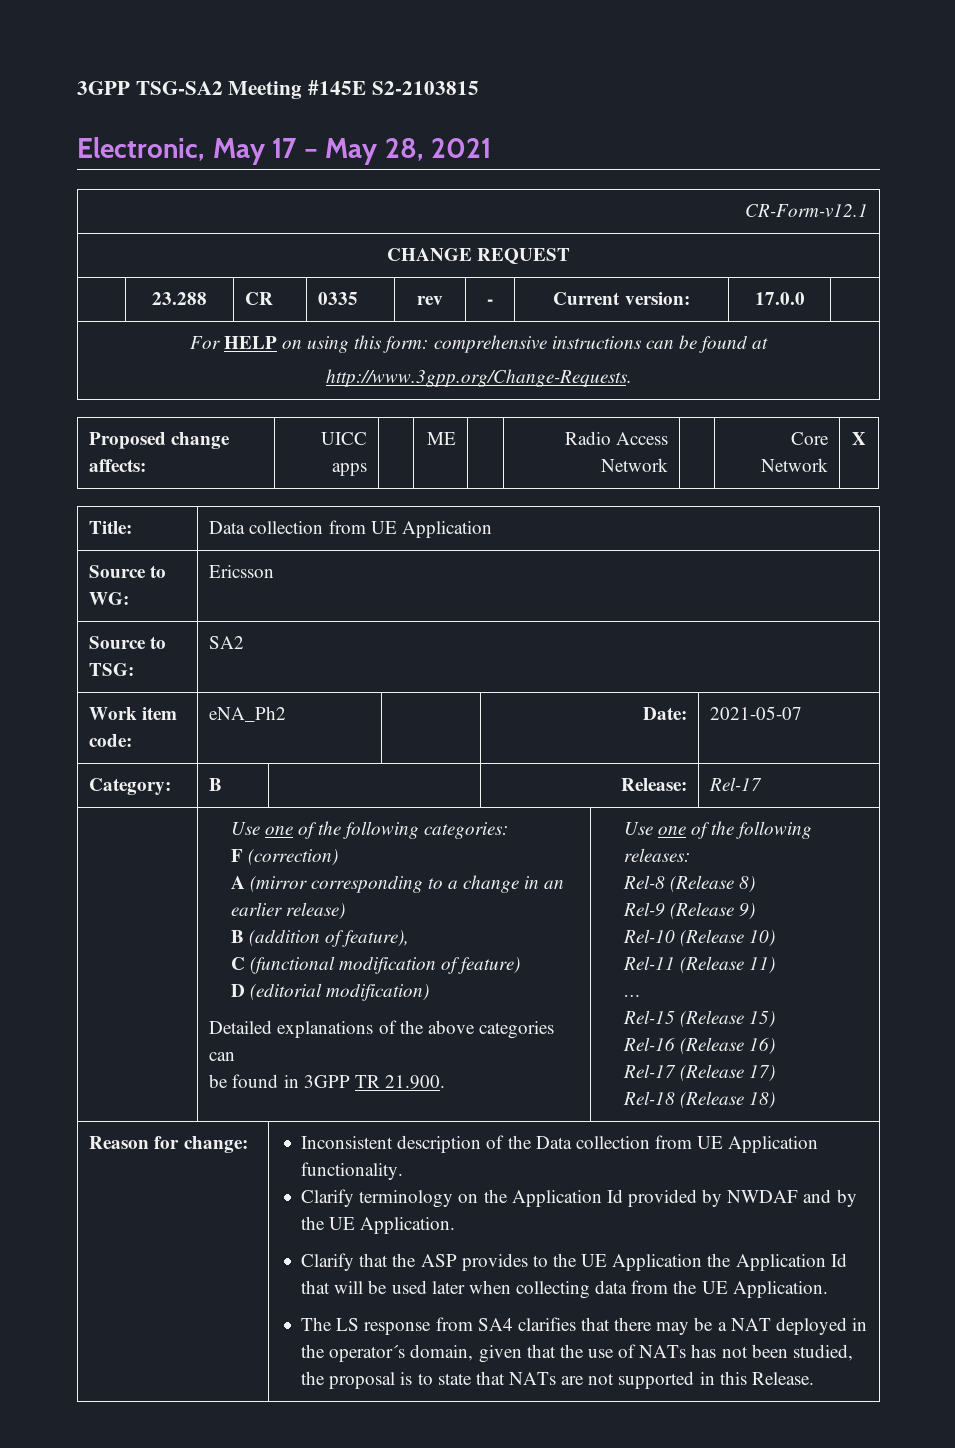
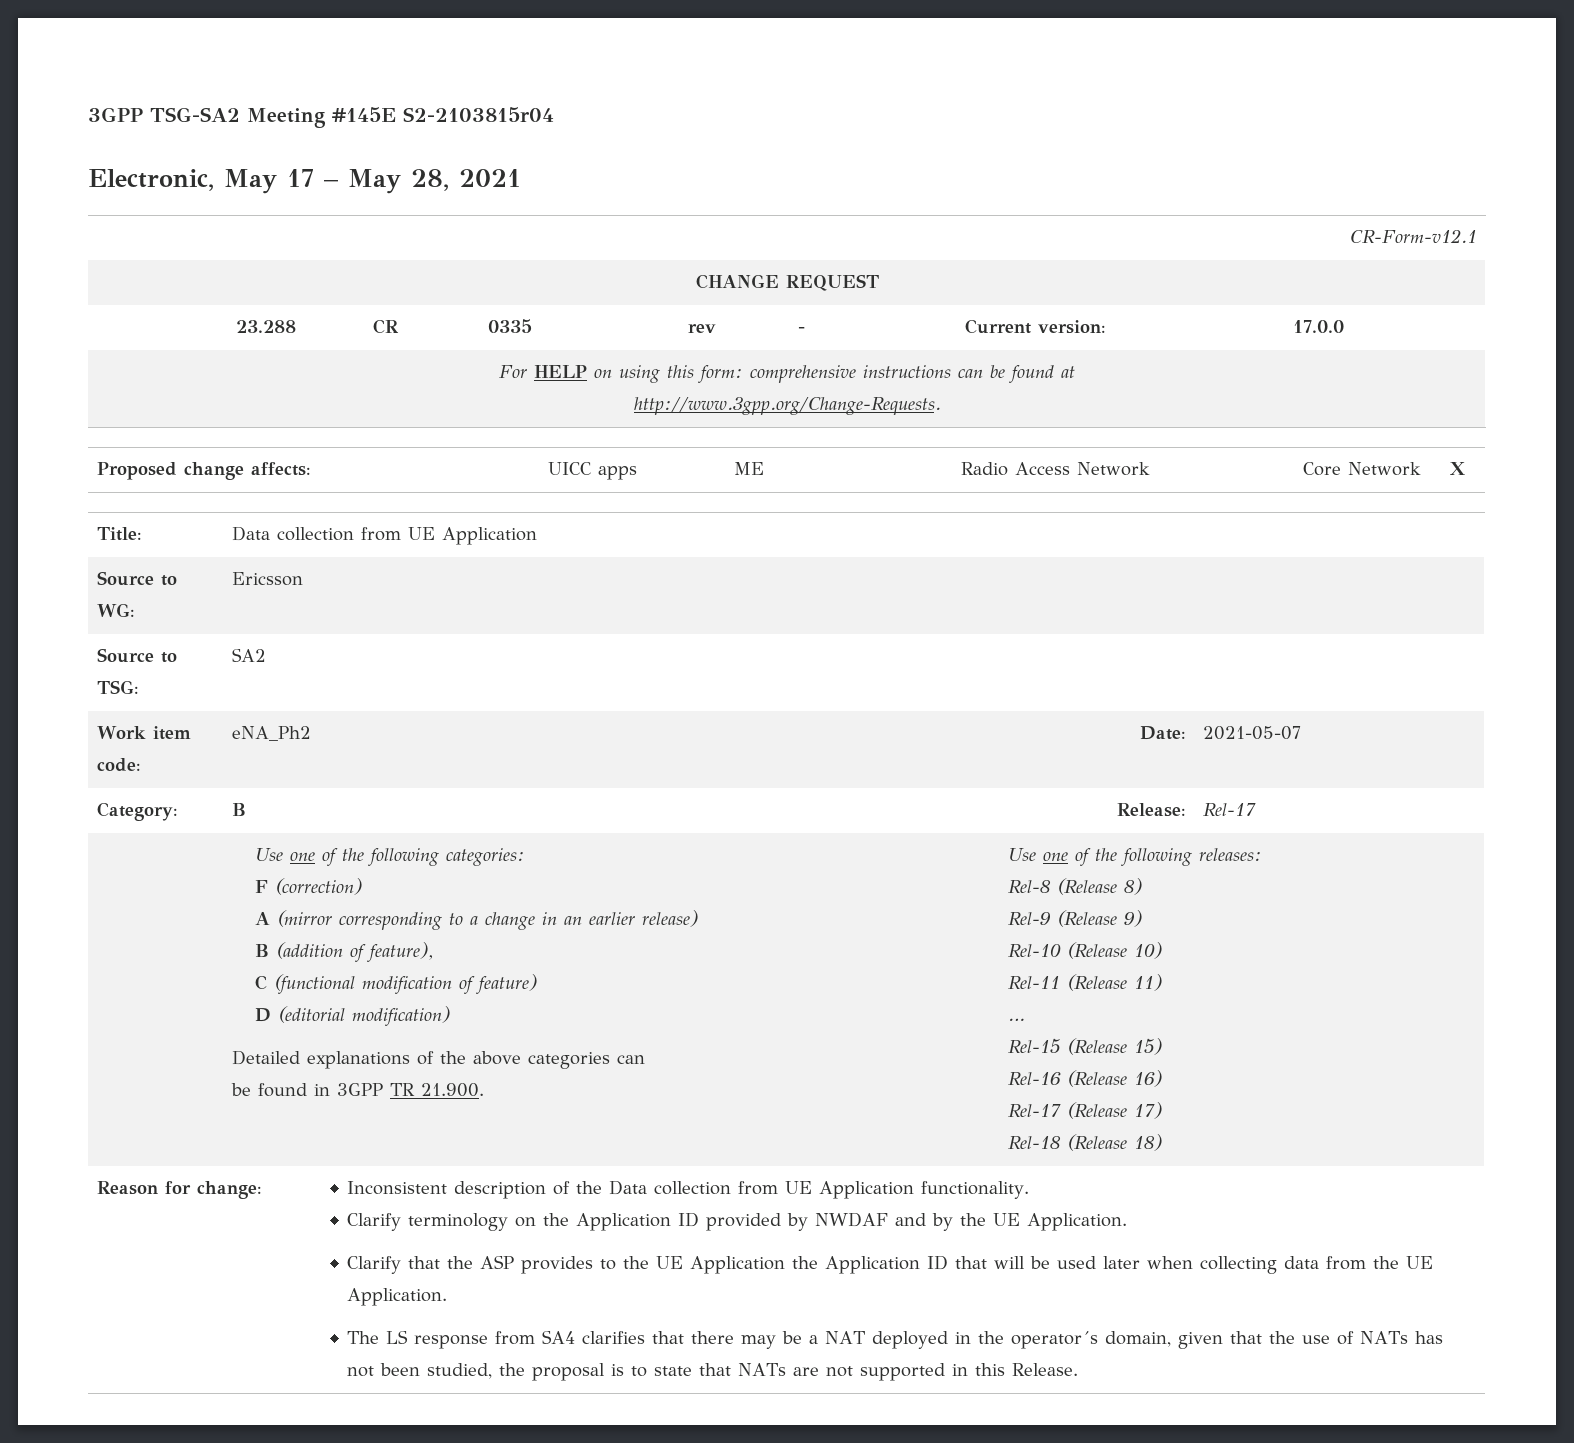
- 3GPP TSG-SA2 Meeting #145E S2-2103815
+ 3GPP TSG-SA2 Meeting #145E S2-2103815r04
- Clarify terminology on the Application Id provided by NWDAF and by the UE Application.
+ Clarify terminology on the Application ID provided by NWDAF and by the UE Application.
- Clarify that the ASP provides to the UE Application the Application Id that will be used later when collecting data from the UE Application.
+ Clarify that the ASP provides to the UE Application the Application ID that will be used later when collecting data from the UE Application.

